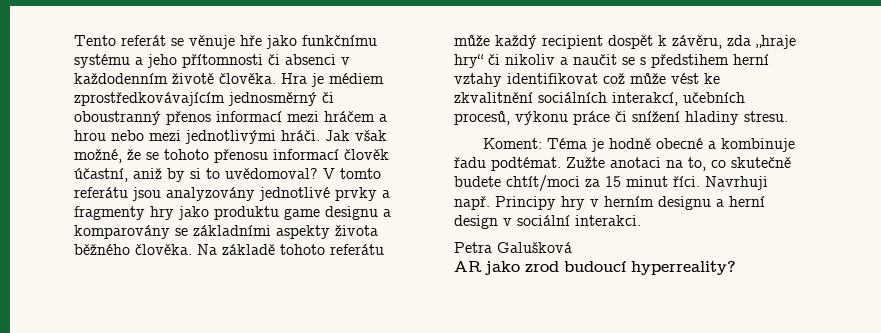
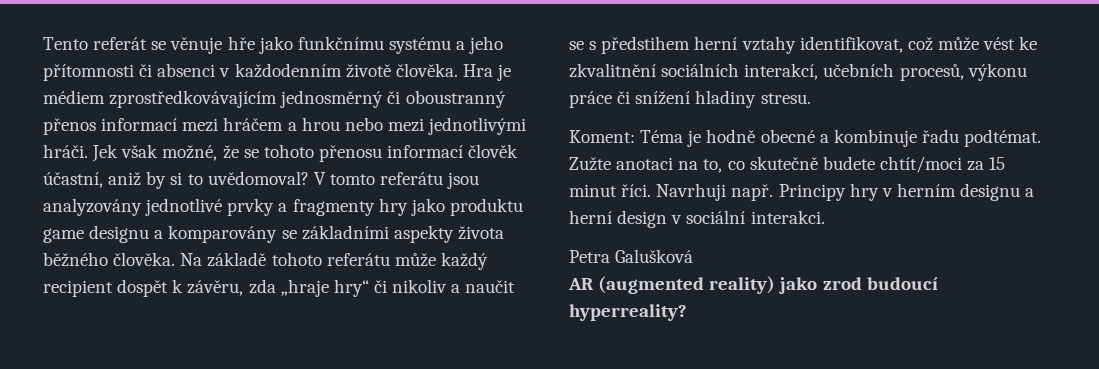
- Jak však možné, že se tohoto přenosu informací člověk účastní, aniž by si to uvědomoval?
+ Jek však možné, že se tohoto přenosu informací člověk účastní, aniž by si to uvědomoval?
- Na základě tohoto referátu může každý recipient dospět k závěru, zda „hraje hry“ či nikoliv a naučit se s předstihem herní vztahy identifikovat což může vést ke zkvalitnění sociálních interakcí, učebních procesů, výkonu práce či snížení hladiny stresu.
+ Na základě tohoto referátu může každý recipient dospět k závěru, zda „hraje hry“ či nikoliv a naučit se s předstihem herní vztahy identifikovat, což může vést ke zkvalitnění sociálních interakcí, učebních procesů, výkonu práce či snížení hladiny stresu.
- AR jako zrod budoucí hyperreality?
+ AR (augmented reality) jako zrod budoucí hyperreality?

